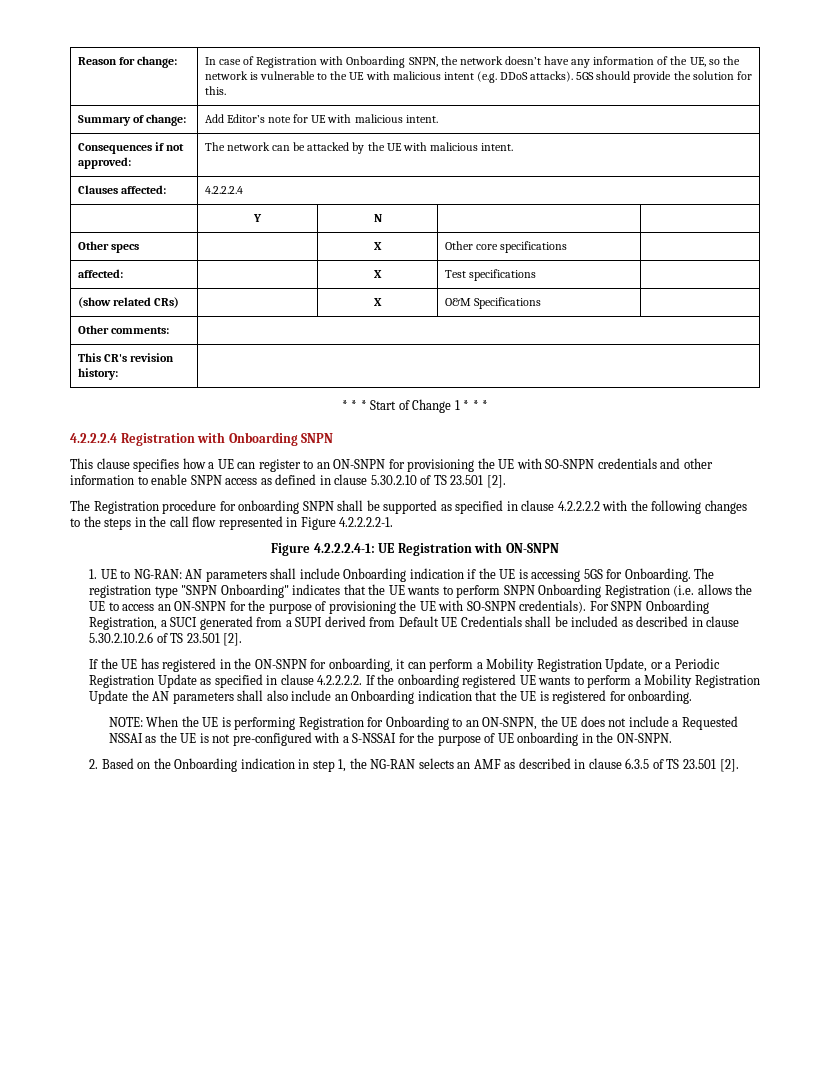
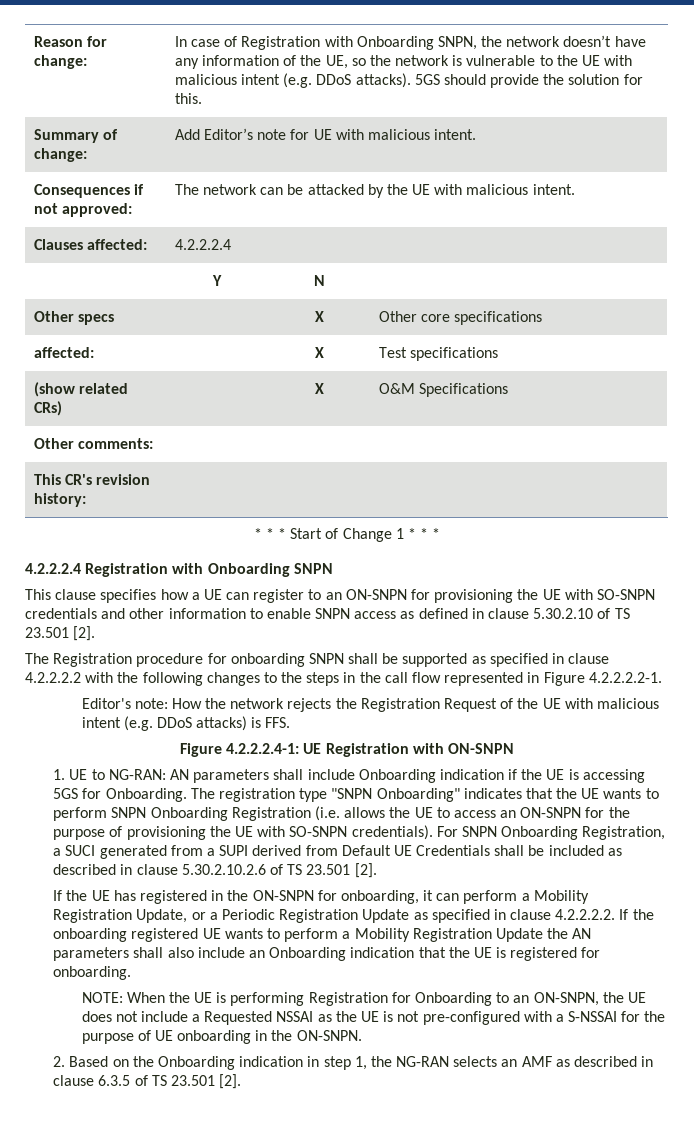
+ Editor's note: How the network rejects the Registration Request of the UE with malicious intent (e.g. DDoS attacks) is FFS.

